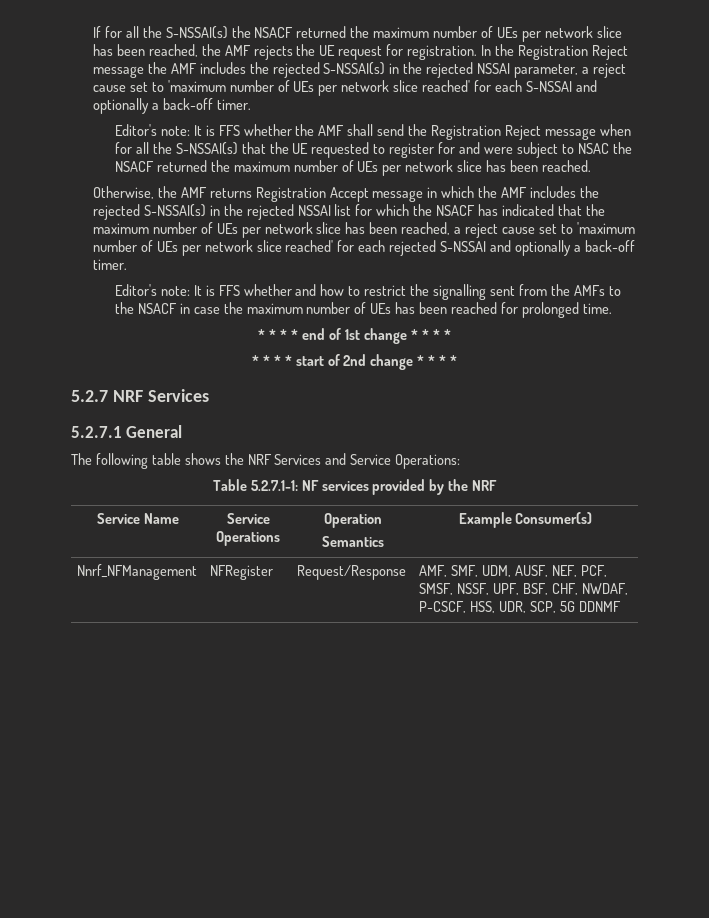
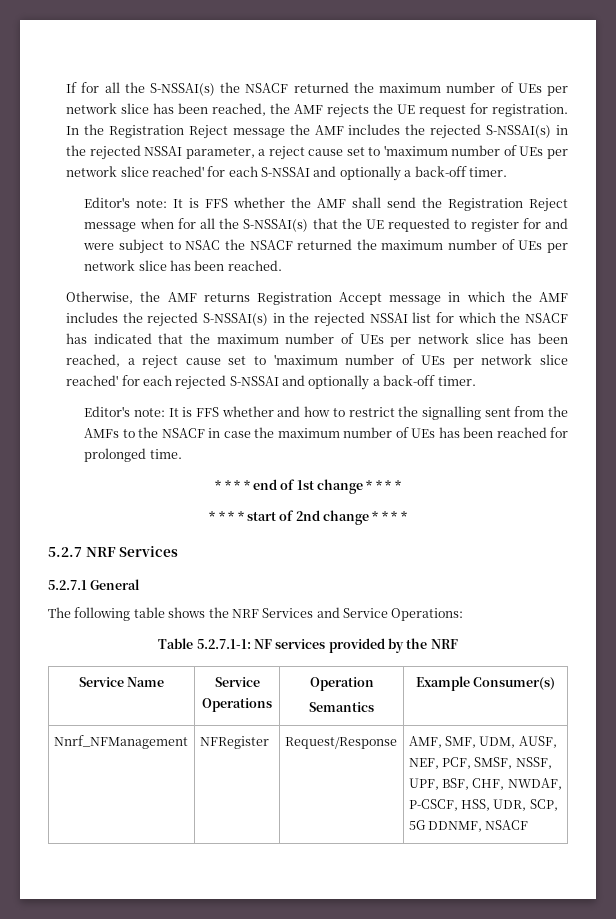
- Nnrf_NFManagement | NFRegister | Request/Response | AMF, SMF, UDM, AUSF, NEF, PCF, SMSF, NSSF, UPF, BSF, CHF, NWDAF, P-CSCF, HSS, UDR, SCP, 5G DDNMF
+ Nnrf_NFManagement | NFRegister | Request/Response | AMF, SMF, UDM, AUSF, NEF, PCF, SMSF, NSSF, UPF, BSF, CHF, NWDAF, P-CSCF, HSS, UDR, SCP, 5G DDNMF, NSACF

